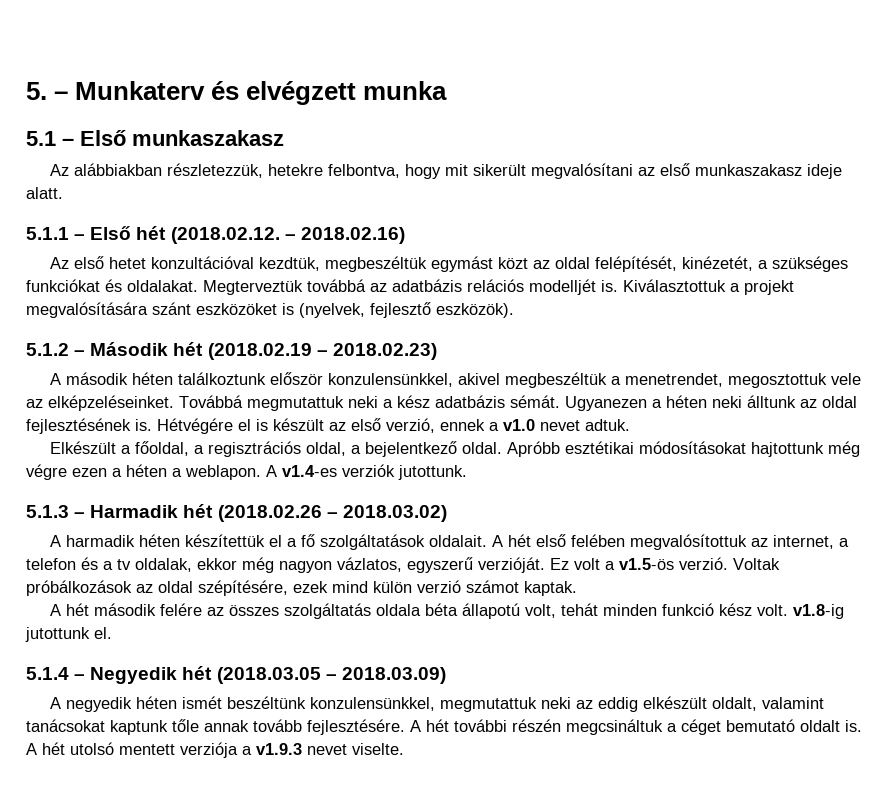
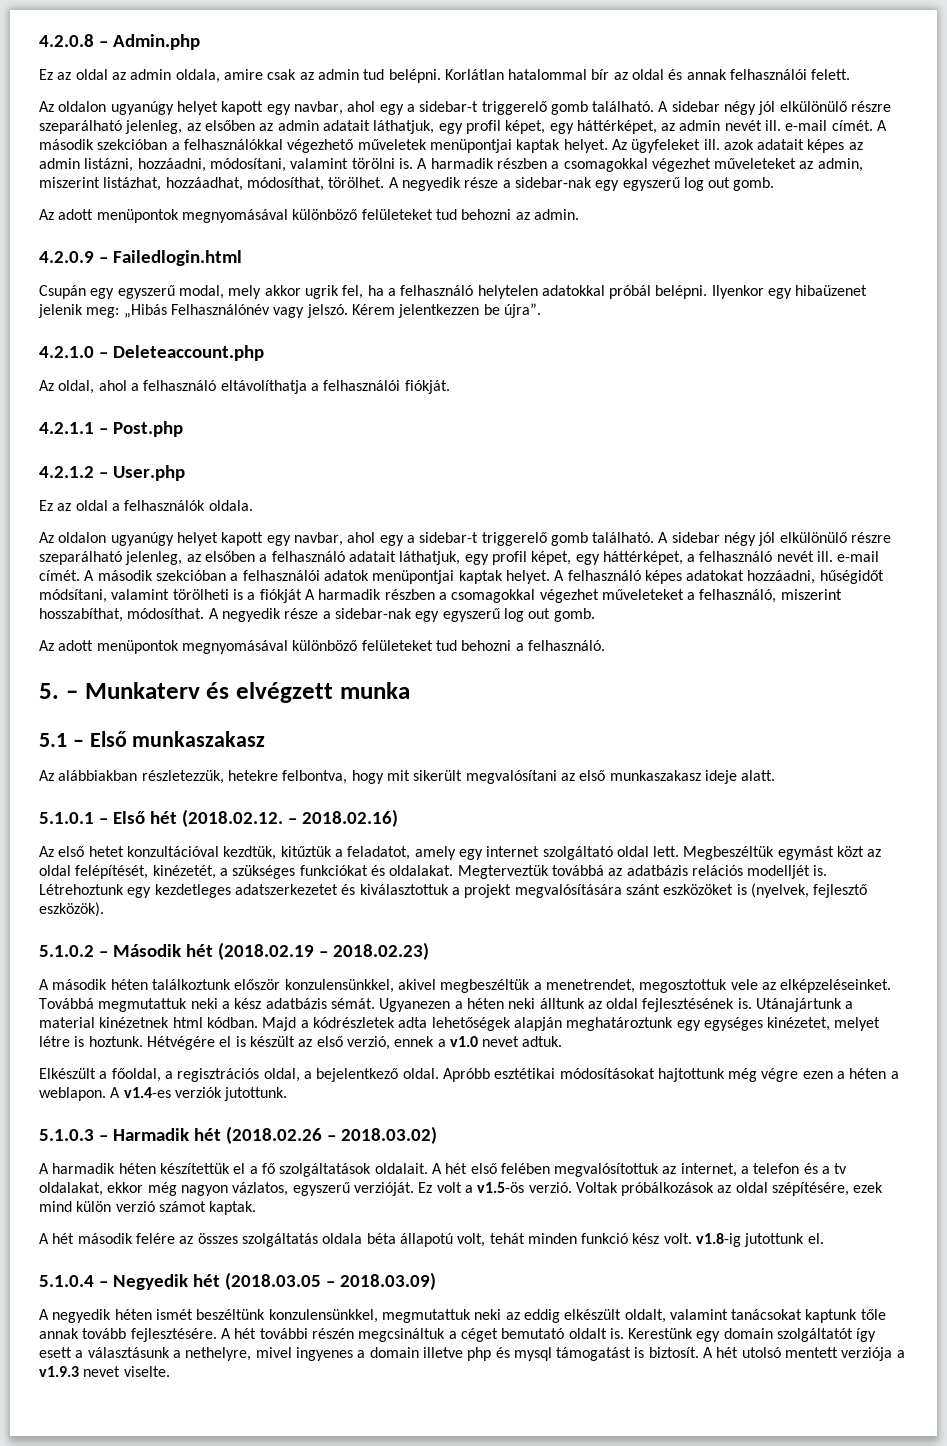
+ 4.2.0.8 – Admin.php
+ Ez az oldal az admin oldala, amire csak az admin tud belépni. Korlátlan hatalommal bír az oldal és annak felhasználói felett.
+ Az oldalon ugyanúgy helyet kapott egy navbar, ahol egy a sidebar-t triggerelő gomb található. A sidebar négy jól elkülönülő részre szeparálható jelenleg, az elsőben az admin adatait láthatjuk, egy profil képet, egy háttérképet, az admin nevét ill. e-mail címét. A második szekcióban a felhasználókkal végezhető műveletek menüpontjai kaptak helyet. Az ügyfeleket ill. azok adatait képes az admin listázni, hozzáadni, módosítani, valamint törölni is. A harmadik részben a csomagokkal végezhet műveleteket az admin, miszerint listázhat, hozzáadhat, módosíthat, törölhet. A negyedik része a sidebar-nak egy egyszerű log out gomb.
+ Az adott menüpontok megnyomásával különböző felületeket tud behozni az admin.
+ 4.2.0.9 – Failedlogin.html
+ Csupán egy egyszerű modal, mely akkor ugrik fel, ha a felhasználó helytelen adatokkal próbál belépni. Ilyenkor egy hibaüzenet jelenik meg: „Hibás Felhasználónév vagy jelszó. Kérem jelentkezzen be újra”.
+ 4.2.1.0 – Deleteaccount.php
+ Az oldal, ahol a felhasználó eltávolíthatja a felhasználói fiókját.
+ 4.2.1.1 – Post.php
+ 4.2.1.2 – User.php
+ Ez az oldal a felhasználók oldala.
+ Az oldalon ugyanúgy helyet kapott egy navbar, ahol egy a sidebar-t triggerelő gomb található. A sidebar négy jól elkülönülő részre szeparálható jelenleg, az elsőben a felhasználó adatait láthatjuk, egy profil képet, egy háttérképet, a felhasználó nevét ill. e-mail címét. A második szekcióban a felhasználói adatok menüpontjai kaptak helyet. A felhasználó képes adatokat hozzáadni, hűségidőt módsítani, valamint törölheti is a fiókját A harmadik részben a csomagokkal végezhet műveleteket a felhasználó, miszerint hosszabíthat, módosíthat. A negyedik része a sidebar-nak egy egyszerű log out gomb.
+ Az adott menüpontok megnyomásával különböző felületeket tud behozni a felhasználó.
- 5.1.1 – Első hét (2018.02.12. – 2018.02.16)
+ 5.1.0.1 – Első hét (2018.02.12. – 2018.02.16)
- Az első hetet konzultációval kezdtük, megbeszéltük egymást közt az oldal felépítését, kinézetét, a szükséges funkciókat és oldalakat.
+ Az első hetet konzultációval kezdtük, kitűztük a feladatot, amely egy internet szolgáltató oldal lett. Megbeszéltük egymást közt az oldal felépítését, kinézetét, a szükséges funkciókat és oldalakat.
- Kiválasztottuk a projekt megvalósítására szánt eszközöket is (nyelvek, fejlesztő eszközök).
+ Létrehoztunk egy kezdetleges adatszerkezetet és kiválasztottuk a projekt megvalósítására szánt eszközöket is (nyelvek, fejlesztő eszközök).
- 5.1.2 – Második hét (2018.02.19 – 2018.02.23)
+ 5.1.0.2 – Második hét (2018.02.19 – 2018.02.23)
+ Utánajártunk a material kinézetnek html kódban. Majd a kódrészletek adta lehetőségek alapján meghatároztunk egy egységes kinézetet, melyet létre is hoztunk.
- 5.1.3 – Harmadik hét (2018.02.26 – 2018.03.02)
+ 5.1.0.3 – Harmadik hét (2018.02.26 – 2018.03.02)
- A hét első felében megvalósítottuk az internet, a telefon és a tv oldalak, ekkor még nagyon vázlatos, egyszerű verzióját.
+ A hét első felében megvalósítottuk az internet, a telefon és a tv oldalakat, ekkor még nagyon vázlatos, egyszerű verzióját.
- 5.1.4 – Negyedik hét (2018.03.05 – 2018.03.09)
+ 5.1.0.4 – Negyedik hét (2018.03.05 – 2018.03.09)
+ Kerestünk egy domain szolgáltatót így esett a választásunk a nethelyre, mivel ingyenes a domain illetve php és mysql támogatást is biztosít.

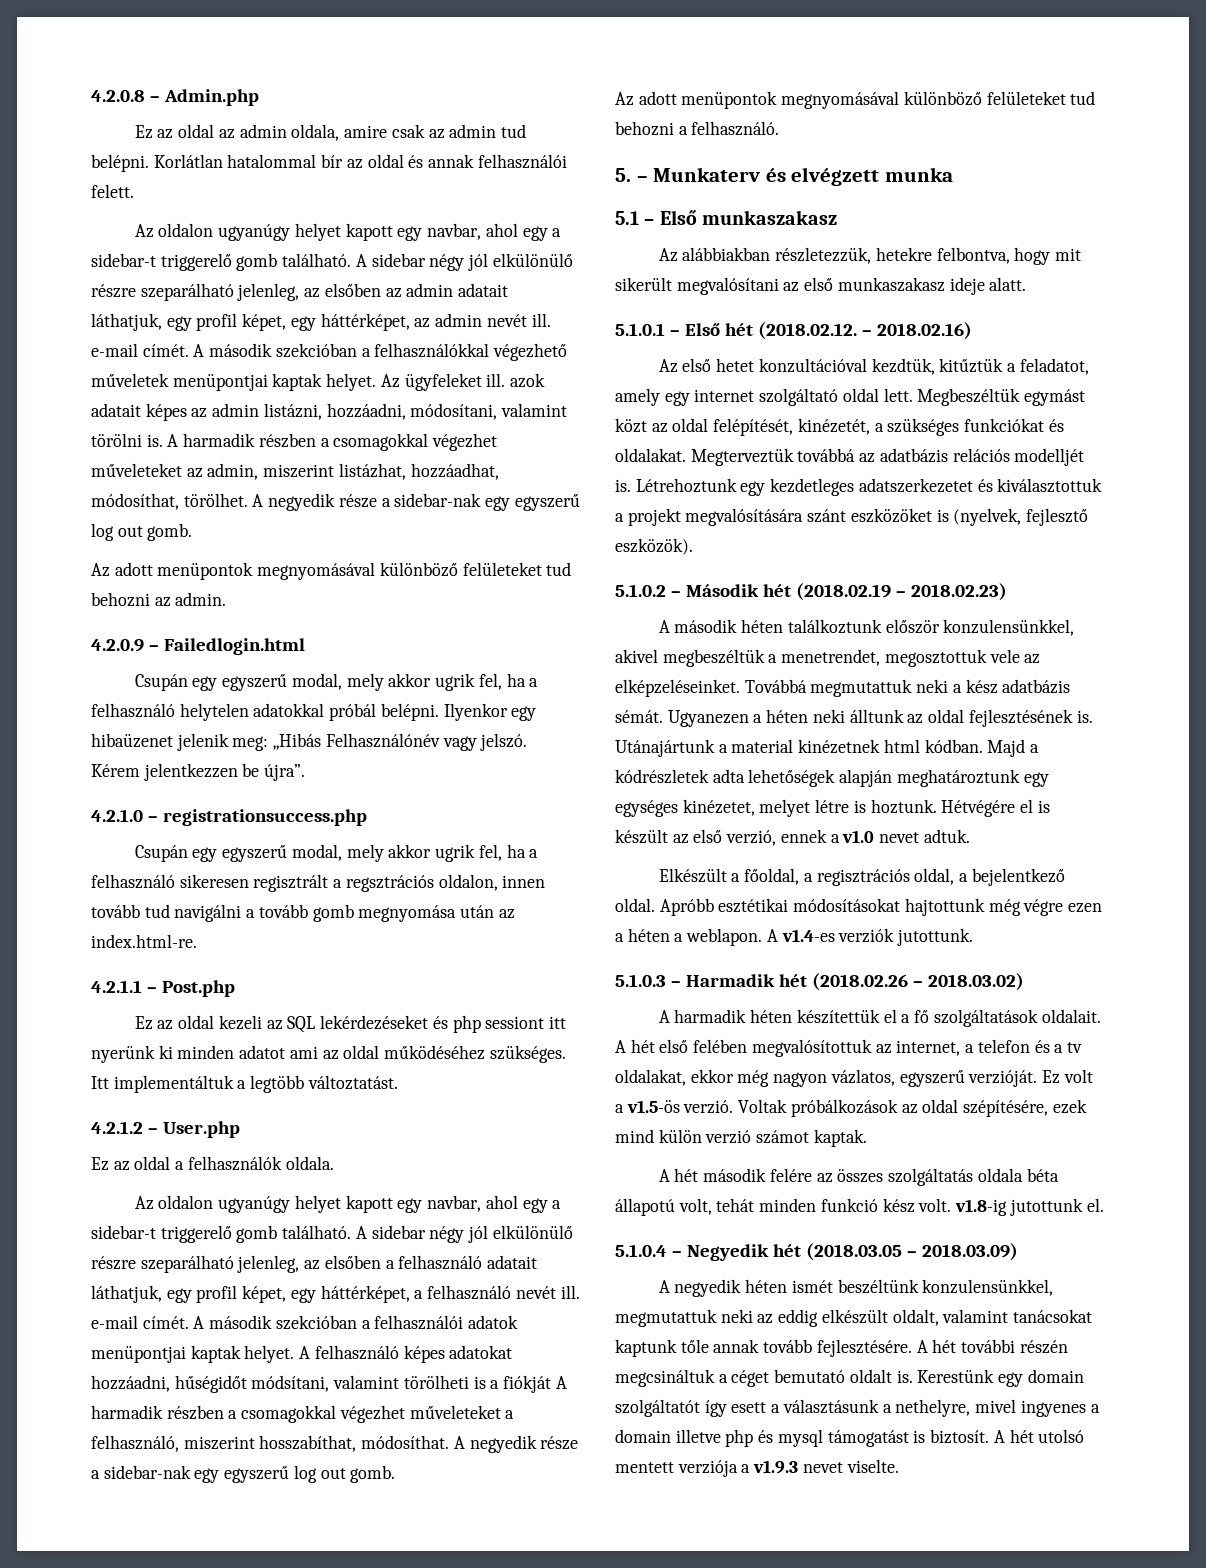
- 4.2.1.0 – Deleteaccount.php
- Az oldal, ahol a felhasználó eltávolíthatja a felhasználói fiókját.
+ 4.2.1.0 – registrationsuccess.php
+ Csupán egy egyszerű modal, mely akkor ugrik fel, ha a felhasználó sikeresen regisztrált a regsztrációs oldalon, innen tovább tud navigálni a tovább gomb megnyomása után az index.html-re.
  4.2.1.1 – Post.php
+ Ez az oldal kezeli az SQL lekérdezéseket és php sessiont itt nyerünk ki minden adatot ami az oldal működéséhez szükséges. Itt implementáltuk a legtöbb változtatást.

